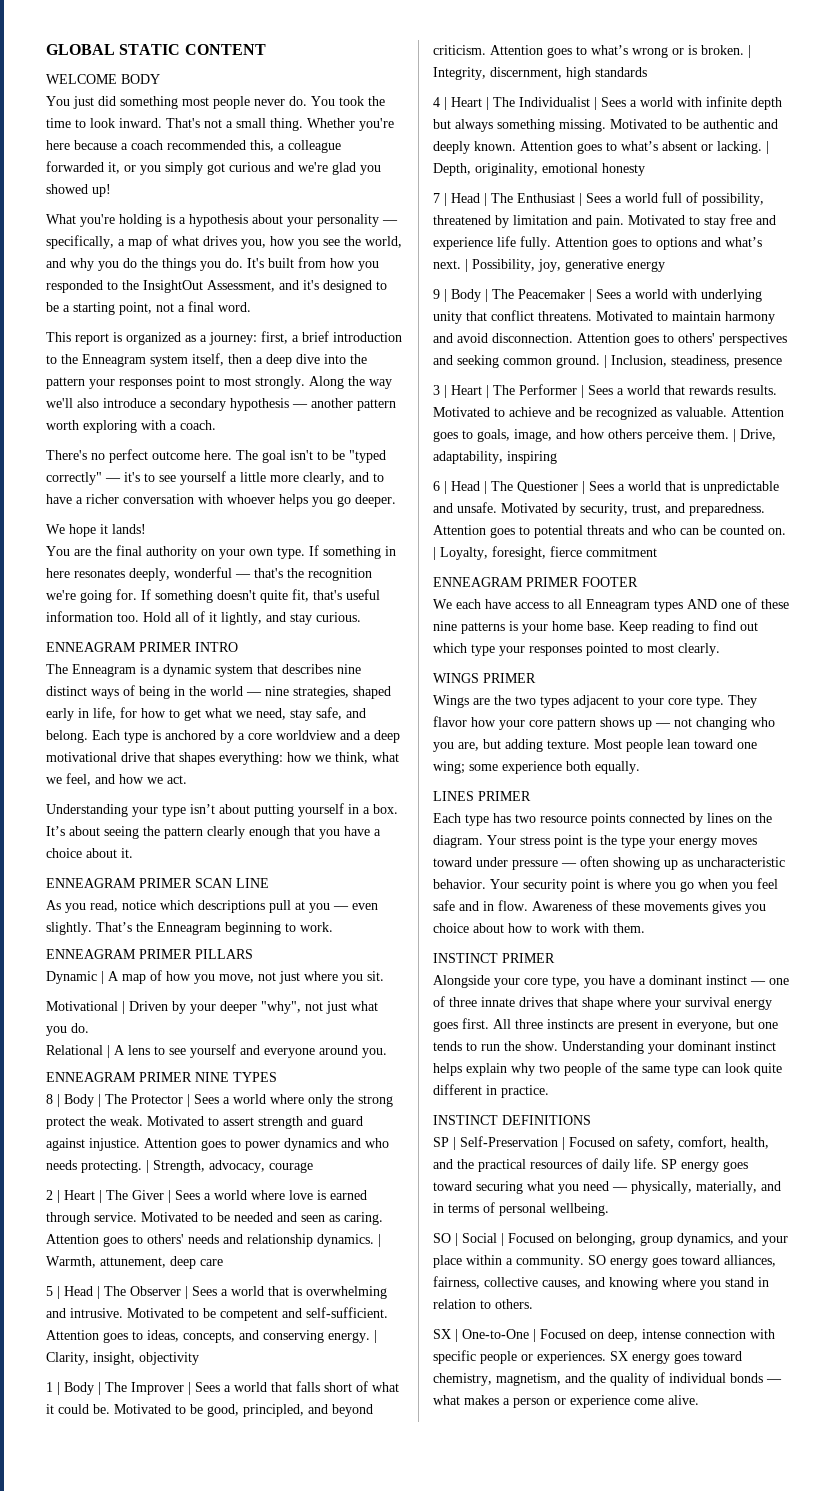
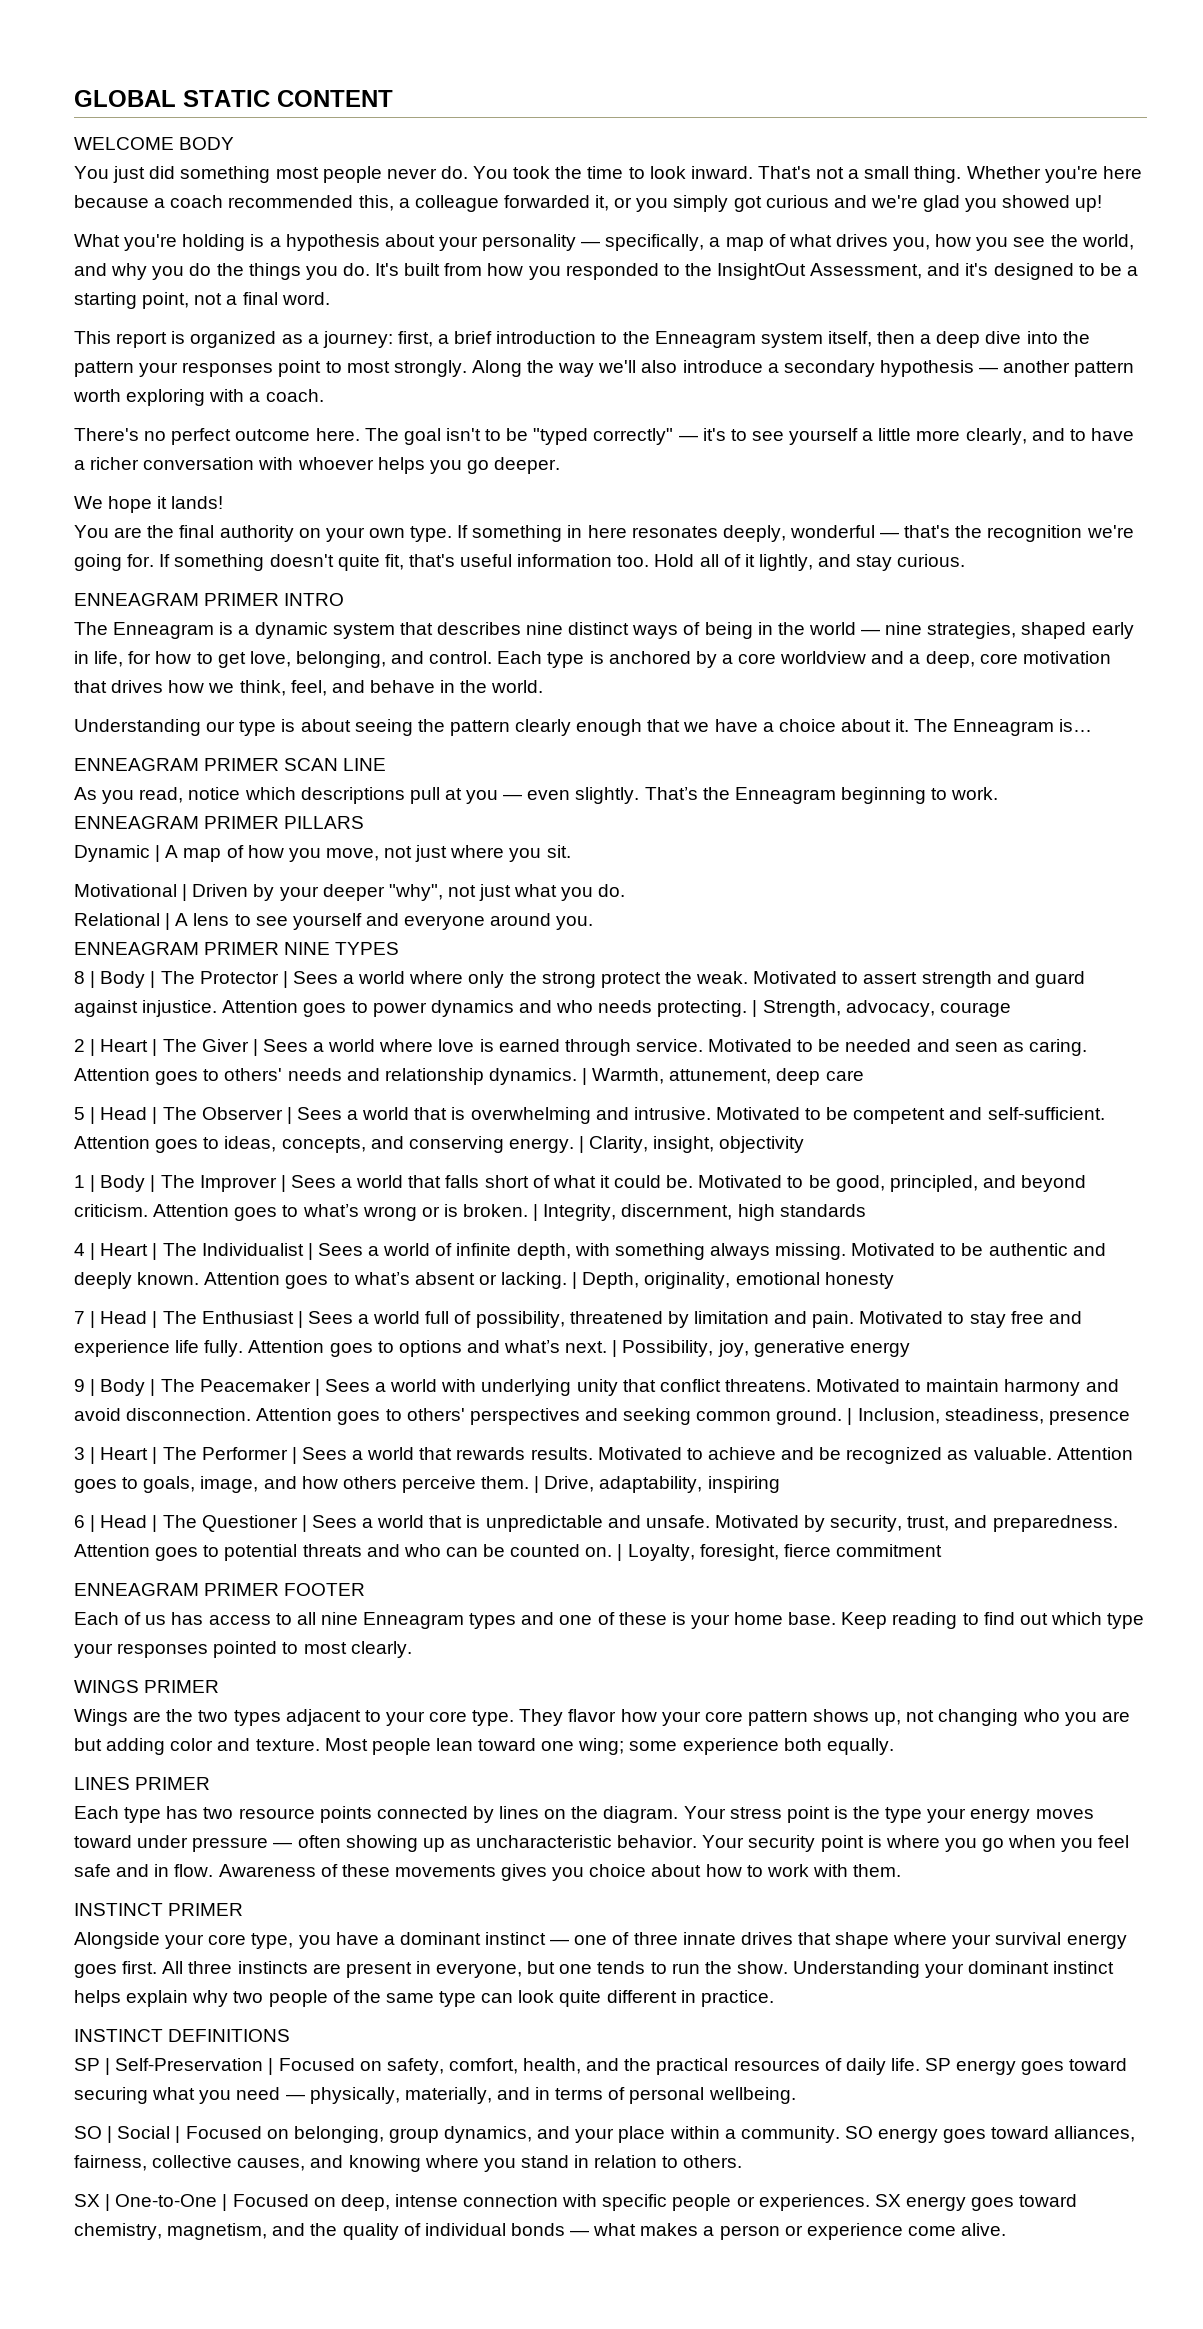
- The Enneagram is a dynamic system that describes nine distinct ways of being in the world — nine strategies, shaped early in life, for how to get what we need, stay safe, and belong.
+ The Enneagram is a dynamic system that describes nine distinct ways of being in the world — nine strategies, shaped early in life, for how to get love, belonging, and control.
- Each type is anchored by a core worldview and a deep motivational drive that shapes everything: how we think, what we feel, and how we act.
- Understanding your type isn’t about putting yourself in a box. It’s about seeing the pattern clearly enough that you have a choice about it.
+ Each type is anchored by a core worldview and a deep, core motivation that drives how we think, feel, and behave in the world.
+ Understanding our type is about seeing the pattern clearly enough that we have a choice about it. The Enneagram is…
- 4 | Heart | The Individualist | Sees a world with infinite depth but always something missing.
+ 4 | Heart | The Individualist | Sees a world of infinite depth, with something always missing.
- We each have access to all Enneagram types AND one of these nine patterns is your home base.
+ Each of us has access to all nine Enneagram types and one of these is your home base.
- They flavor how your core pattern shows up — not changing who you are, but adding texture.
+ They flavor how your core pattern shows up, not changing who you are but adding color and texture.

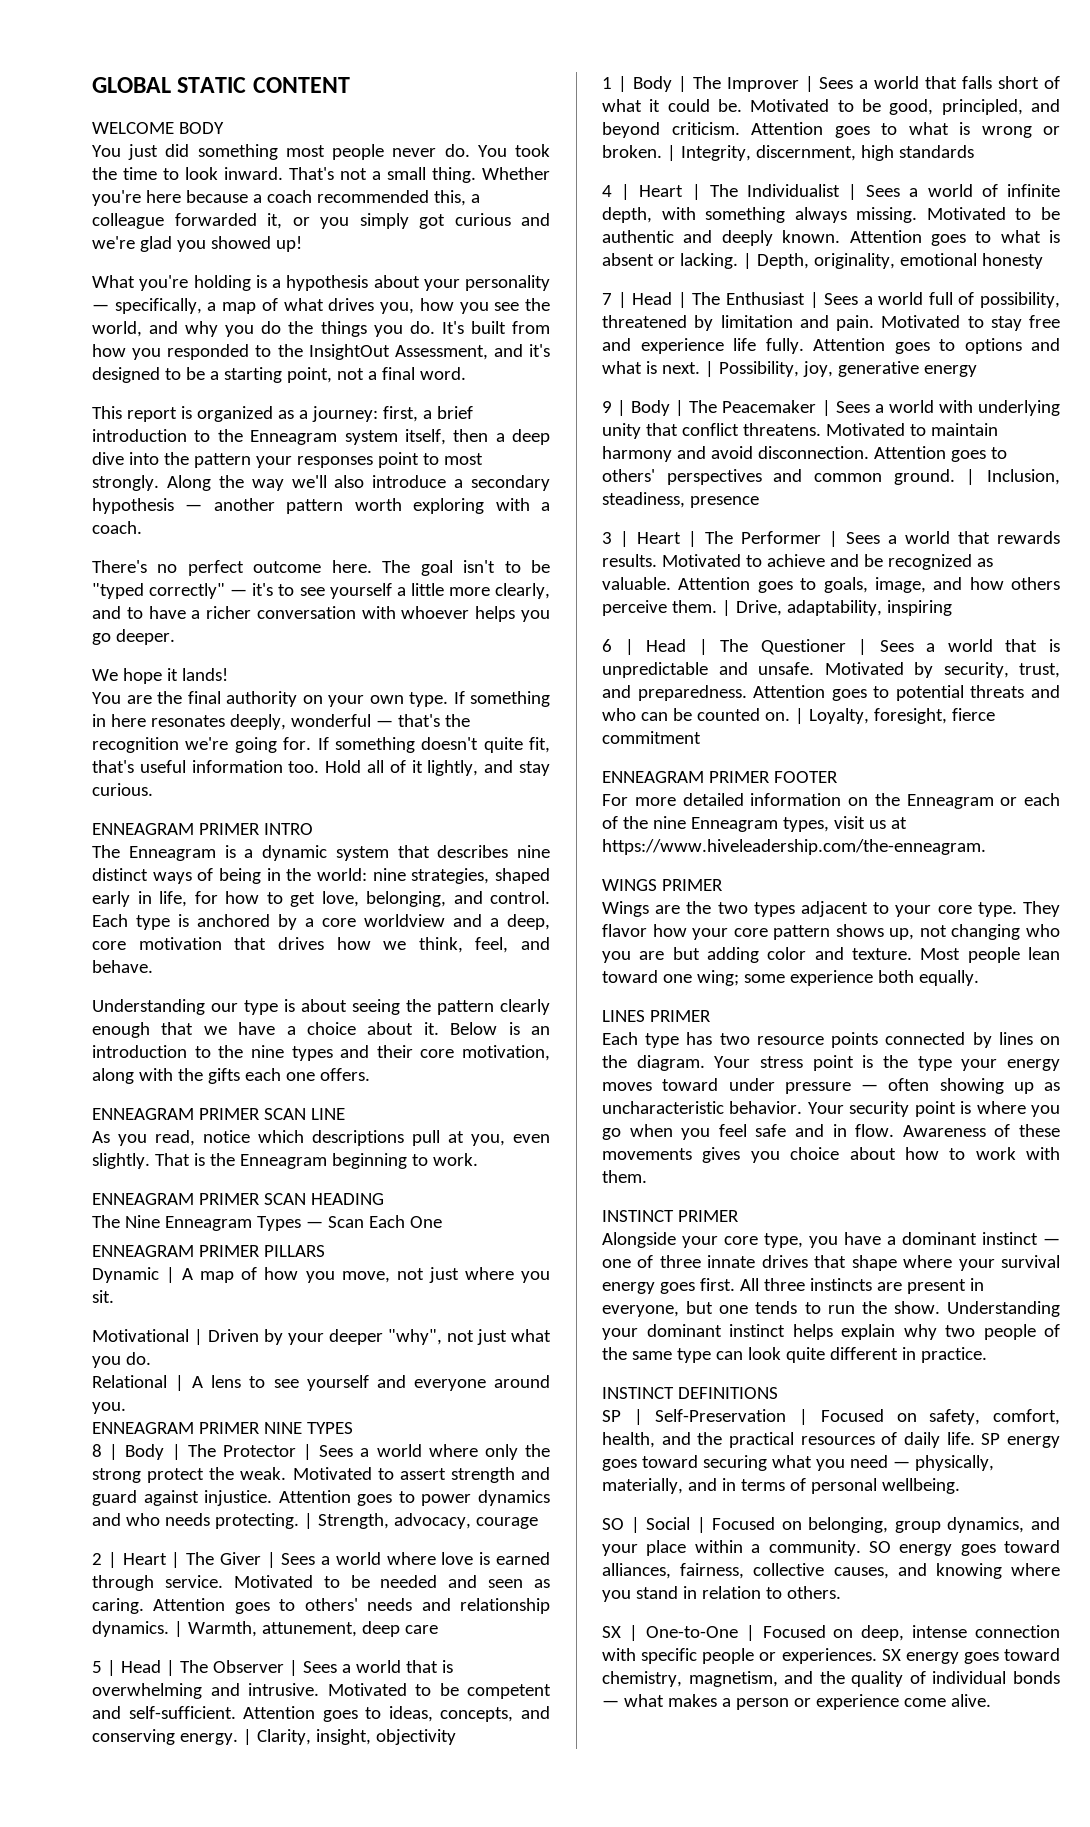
- The Enneagram is a dynamic system that describes nine distinct ways of being in the world — nine strategies, shaped early in life, for how to get love, belonging, and control.
+ The Enneagram is a dynamic system that describes nine distinct ways of being in the world: nine strategies, shaped early in life, for how to get love, belonging, and control.
- Each type is anchored by a core worldview and a deep, core motivation that drives how we think, feel, and behave in the world.
+ Each type is anchored by a core worldview and a deep, core motivation that drives how we think, feel, and behave.
- The Enneagram is…
+ Below is an introduction to the nine types and their core motivation, along with the gifts each one offers.
- As you read, notice which descriptions pull at you — even slightly. That’s the Enneagram beginning to work.
+ As you read, notice which descriptions pull at you, even slightly. That is the Enneagram beginning to work.
+ ENNEAGRAM PRIMER SCAN HEADING
+ The Nine Enneagram Types — Scan Each One
- Attention goes to what’s wrong or is broken.
+ Attention goes to what is wrong or broken.
- Attention goes to what’s absent or lacking.
+ Attention goes to what is absent or lacking.
- Attention goes to options and what’s next.
+ Attention goes to options and what is next.
- Attention goes to others' perspectives and seeking common ground.
+ Attention goes to others' perspectives and common ground.
- Each of us has access to all nine Enneagram types and one of these is your home base. Keep reading to find out which type your responses pointed to most clearly.
+ For more detailed information on the Enneagram or each of the nine Enneagram types, visit us at https://www.hiveleadership.com/the-enneagram.

